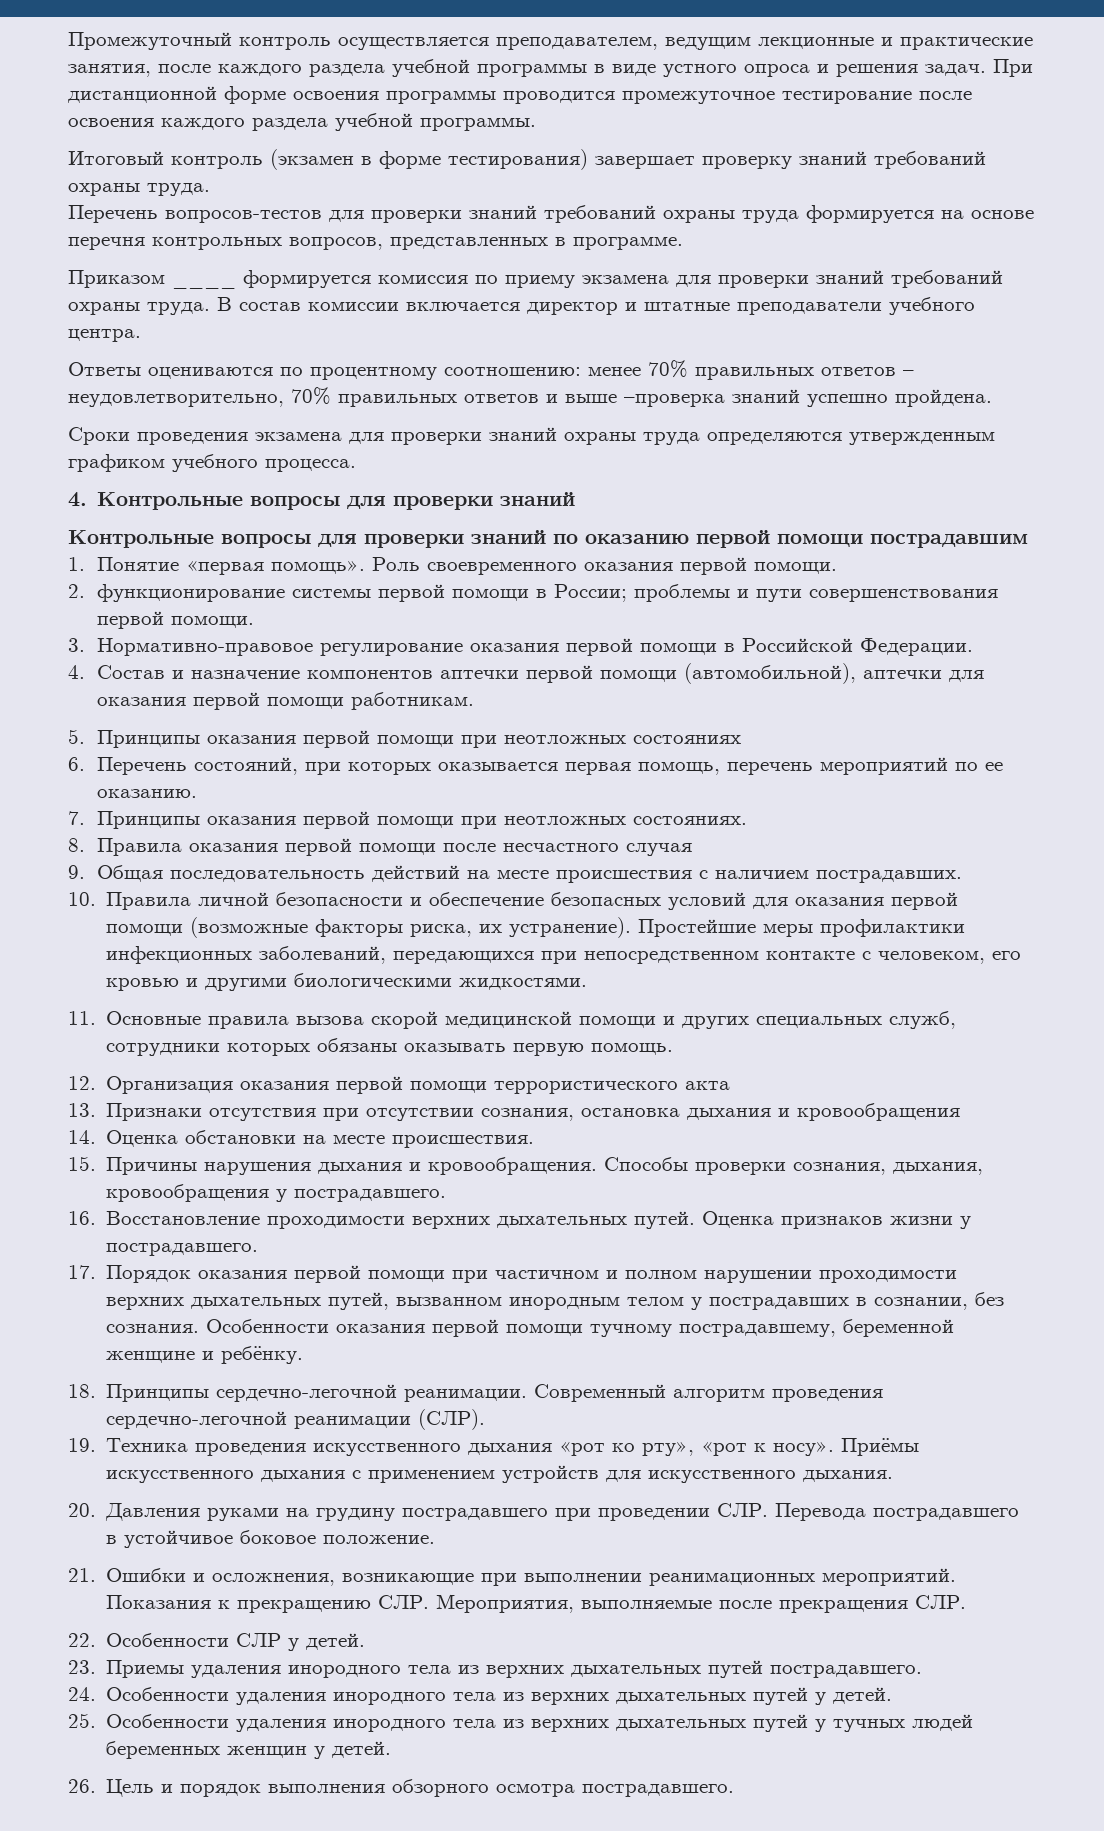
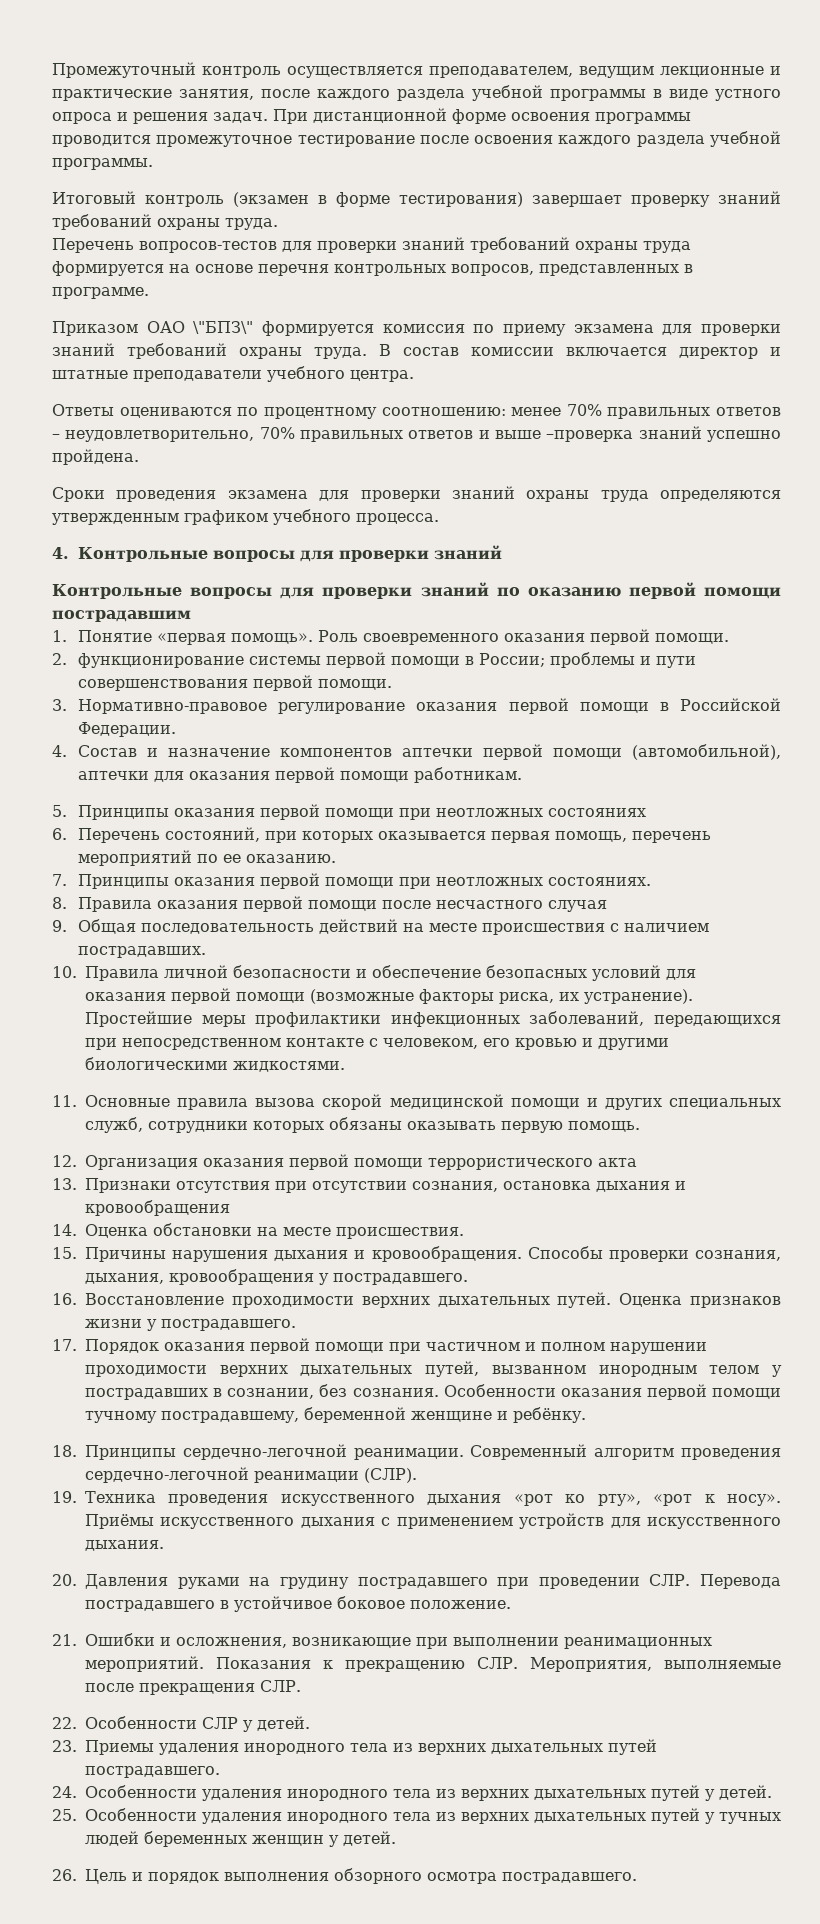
- Приказом ____ формируется комиссия по приему экзамена для проверки знаний требований охраны труда.
+ Приказом ОАО \"БПЗ\" формируется комиссия по приему экзамена для проверки знаний требований охраны труда.

